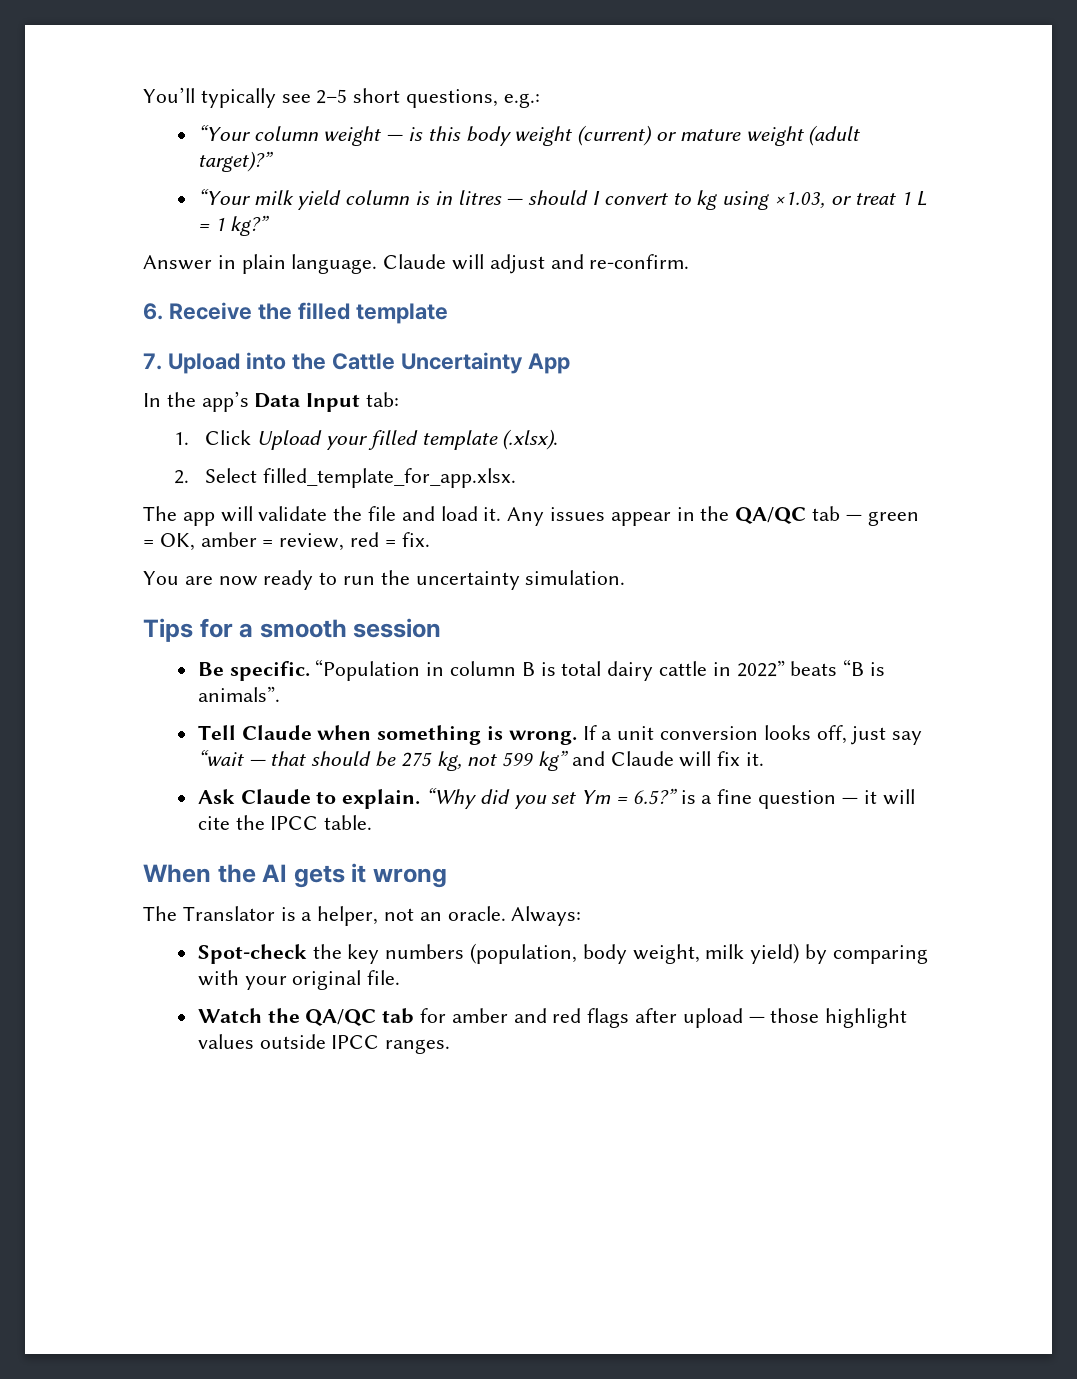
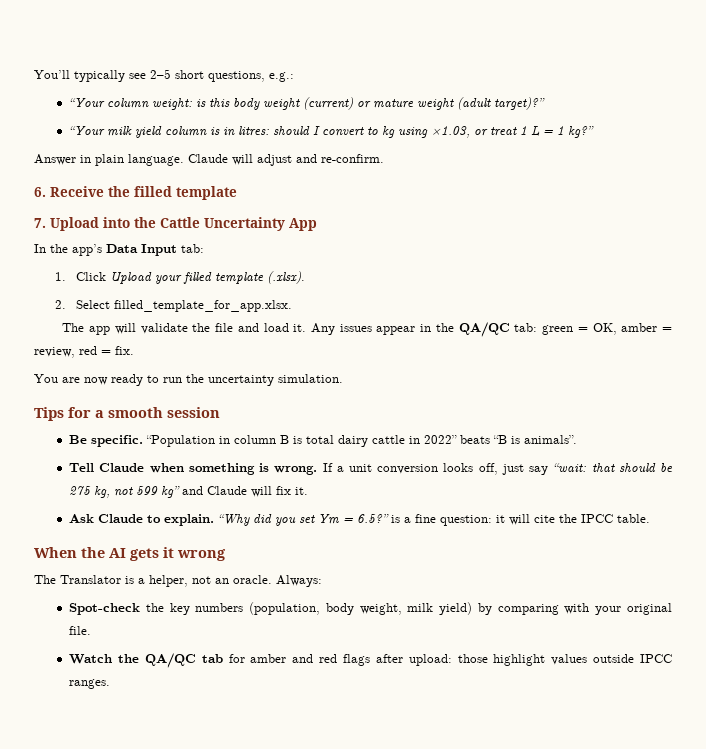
- “Your column weight — is this body weight (current) or mature weight (adult target)?”
+ “Your column weight: is this body weight (current) or mature weight (adult target)?”
- “Your milk yield column is in litres — should I convert to kg using ×1.03, or treat 1 L = 1 kg?”
+ “Your milk yield column is in litres: should I convert to kg using ×1.03, or treat 1 L = 1 kg?”
- Any issues appear in the QA/QC tab — green = OK, amber = review, red = fix.
+ Any issues appear in the QA/QC tab: green = OK, amber = review, red = fix.
- If a unit conversion looks off, just say “wait — that should be 275 kg, not 599 kg” and Claude will fix it.
+ If a unit conversion looks off, just say “wait: that should be 275 kg, not 599 kg” and Claude will fix it.
- “Why did you set Ym = 6.5?” is a fine question — it will cite the IPCC table.
+ “Why did you set Ym = 6.5?” is a fine question: it will cite the IPCC table.
- Watch the QA/QC tab for amber and red flags after upload — those highlight values outside IPCC ranges.
+ Watch the QA/QC tab for amber and red flags after upload: those highlight values outside IPCC ranges.

